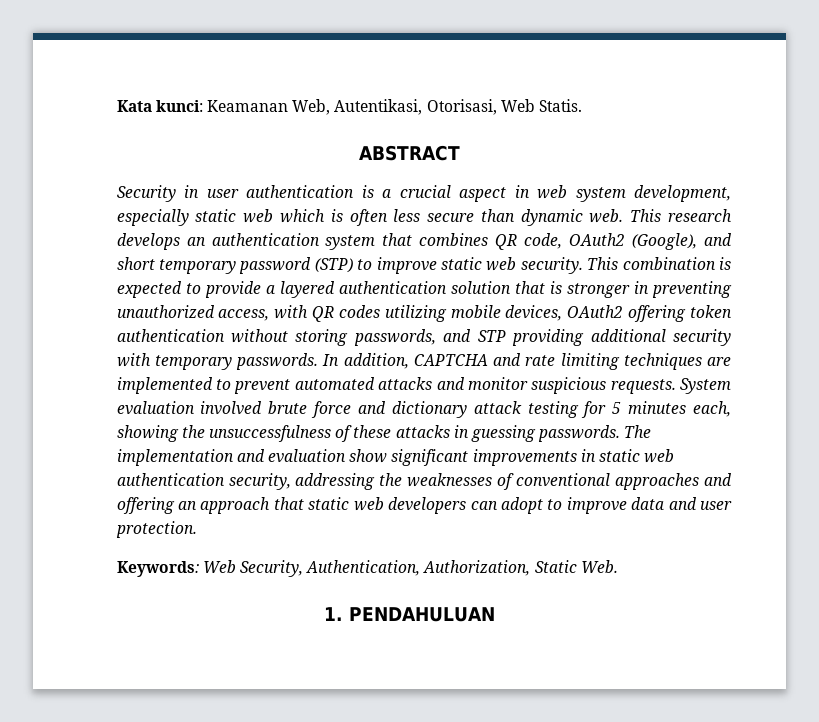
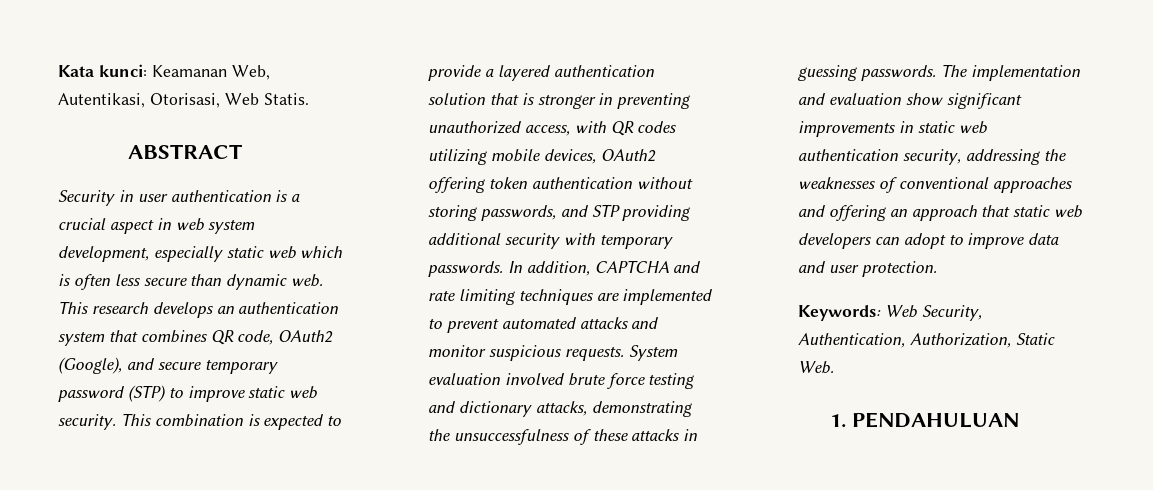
- This research develops an authentication system that combines QR code, OAuth2 (Google), and short temporary password (STP) to improve static web security.
+ This research develops an authentication system that combines QR code, OAuth2 (Google), and secure temporary password (STP) to improve static web security.
- System evaluation involved brute force and dictionary attack testing for 5 minutes each, showing the unsuccessfulness of these attacks in guessing passwords.
+ System evaluation involved brute force testing and dictionary attacks, demonstrating the unsuccessfulness of these attacks in guessing passwords.

